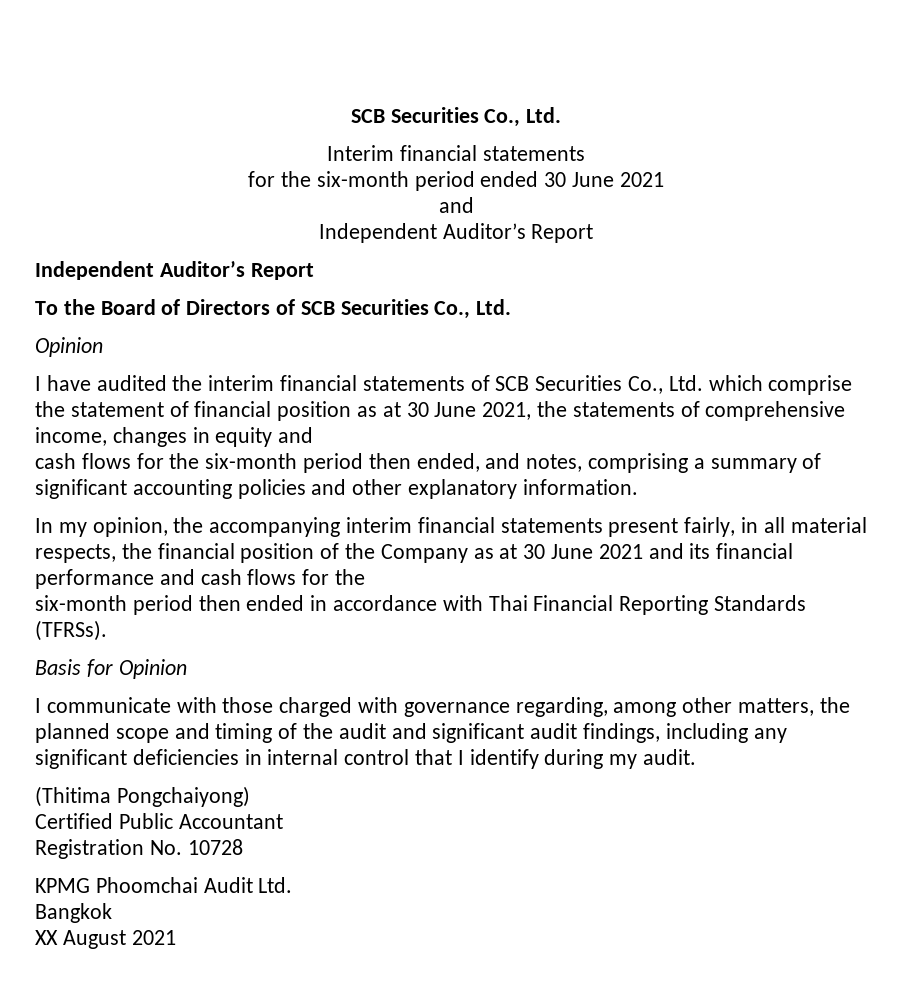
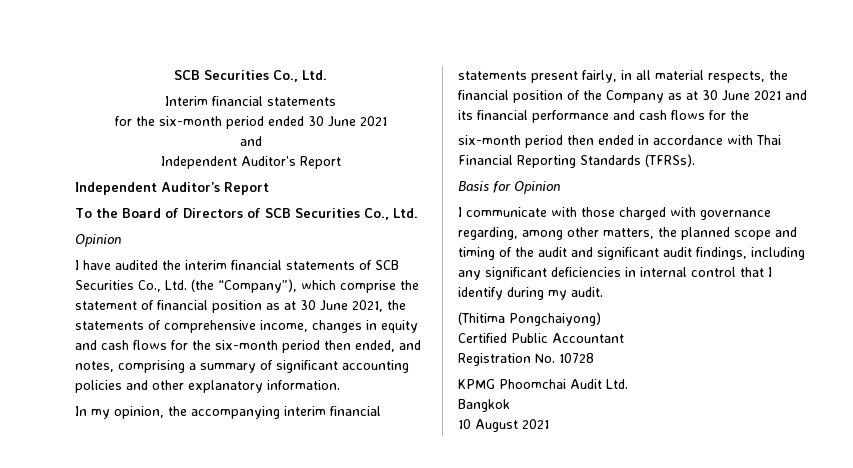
- I have audited the interim financial statements of SCB Securities Co., Ltd. which comprise the statement of financial position as at 30 June 2021, the statements of comprehensive income, changes in equity and
- cash flows for the six-month period then ended, and notes, comprising a summary of significant accounting policies and other explanatory information.
+ I have audited the interim financial statements of SCB Securities Co., Ltd. (the “Company”), which comprise the statement of financial position as at 30 June 2021, the statements of comprehensive income, changes in equity and cash flows for the six-month period then ended, and notes, comprising a summary of significant accounting policies and other explanatory information.
- XX August 2021
+ 10 August 2021

